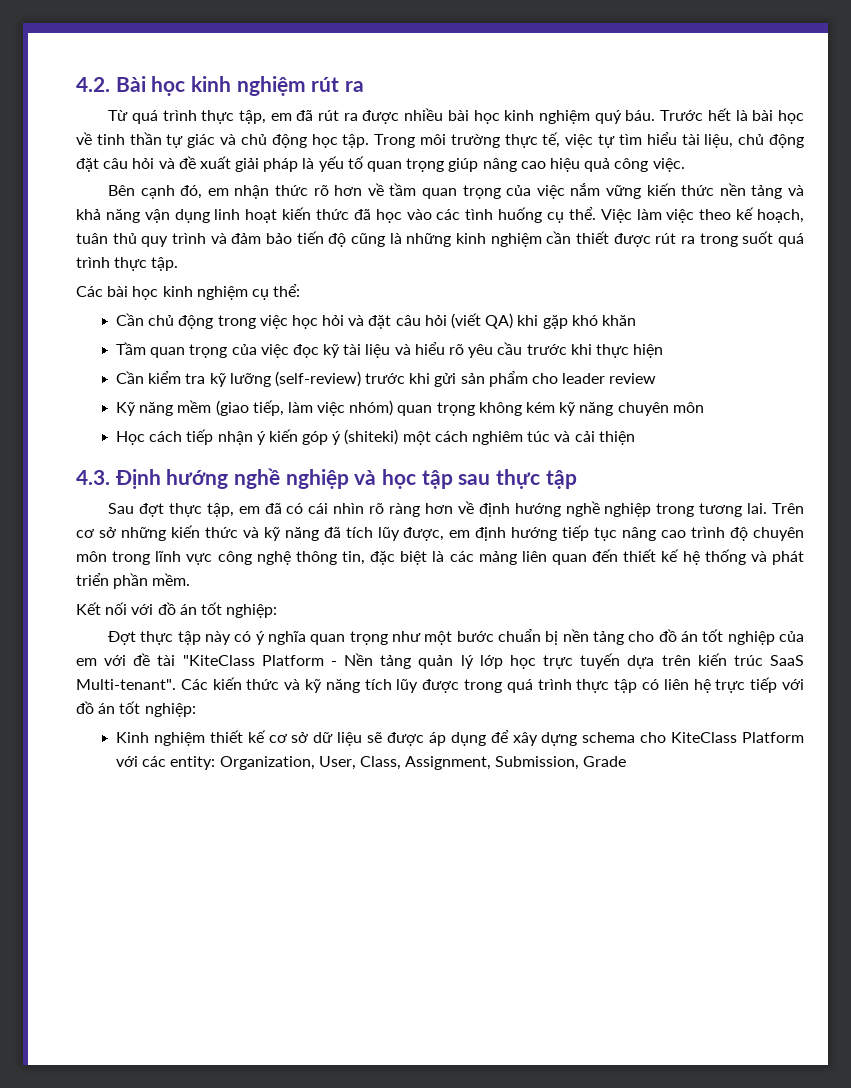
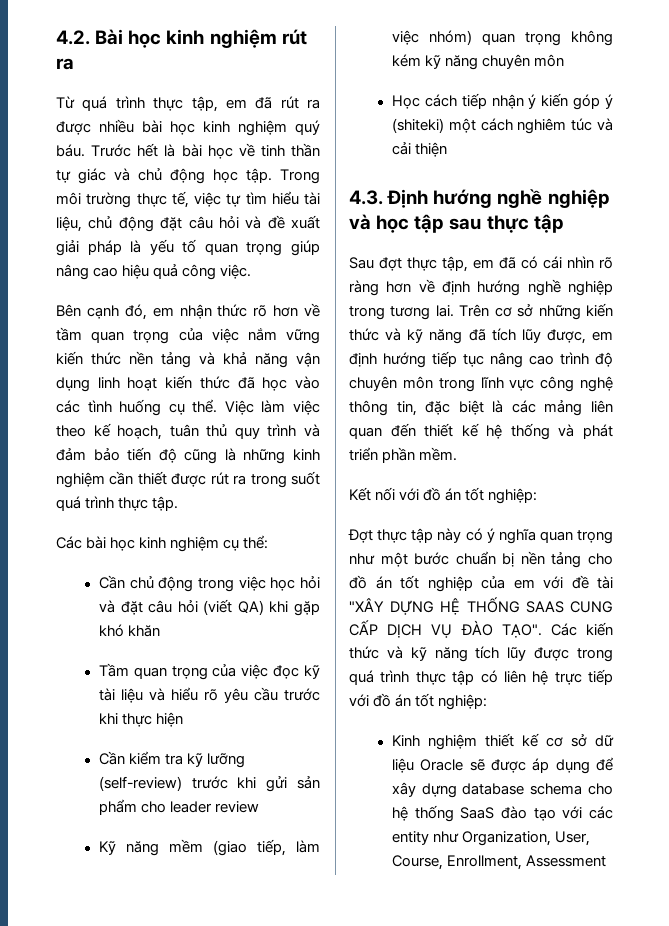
- Đợt thực tập này có ý nghĩa quan trọng như một bước chuẩn bị nền tảng cho đồ án tốt nghiệp của em với đề tài "KiteClass Platform - Nền tảng quản lý lớp học trực tuyến dựa trên kiến trúc SaaS Multi-tenant".
+ Đợt thực tập này có ý nghĩa quan trọng như một bước chuẩn bị nền tảng cho đồ án tốt nghiệp của em với đề tài "XÂY DỰNG HỆ THỐNG SAAS CUNG CẤP DỊCH VỤ ĐÀO TẠO".
- Kinh nghiệm thiết kế cơ sở dữ liệu sẽ được áp dụng để xây dựng schema cho KiteClass Platform với các entity: Organization, User, Class, Assignment, Submission, Grade
+ Kinh nghiệm thiết kế cơ sở dữ liệu Oracle sẽ được áp dụng để xây dựng database schema cho hệ thống SaaS đào tạo với các entity như Organization, User, Course, Enrollment, Assessment

